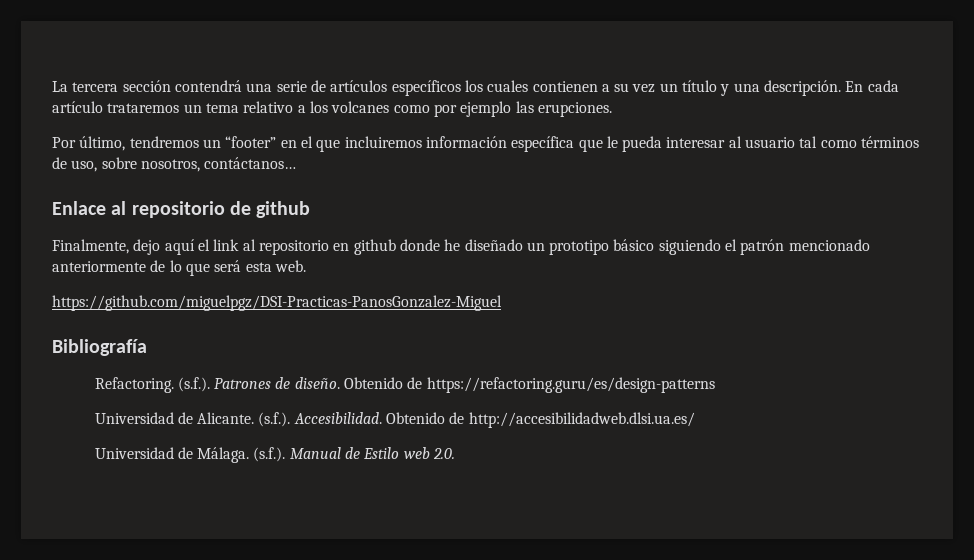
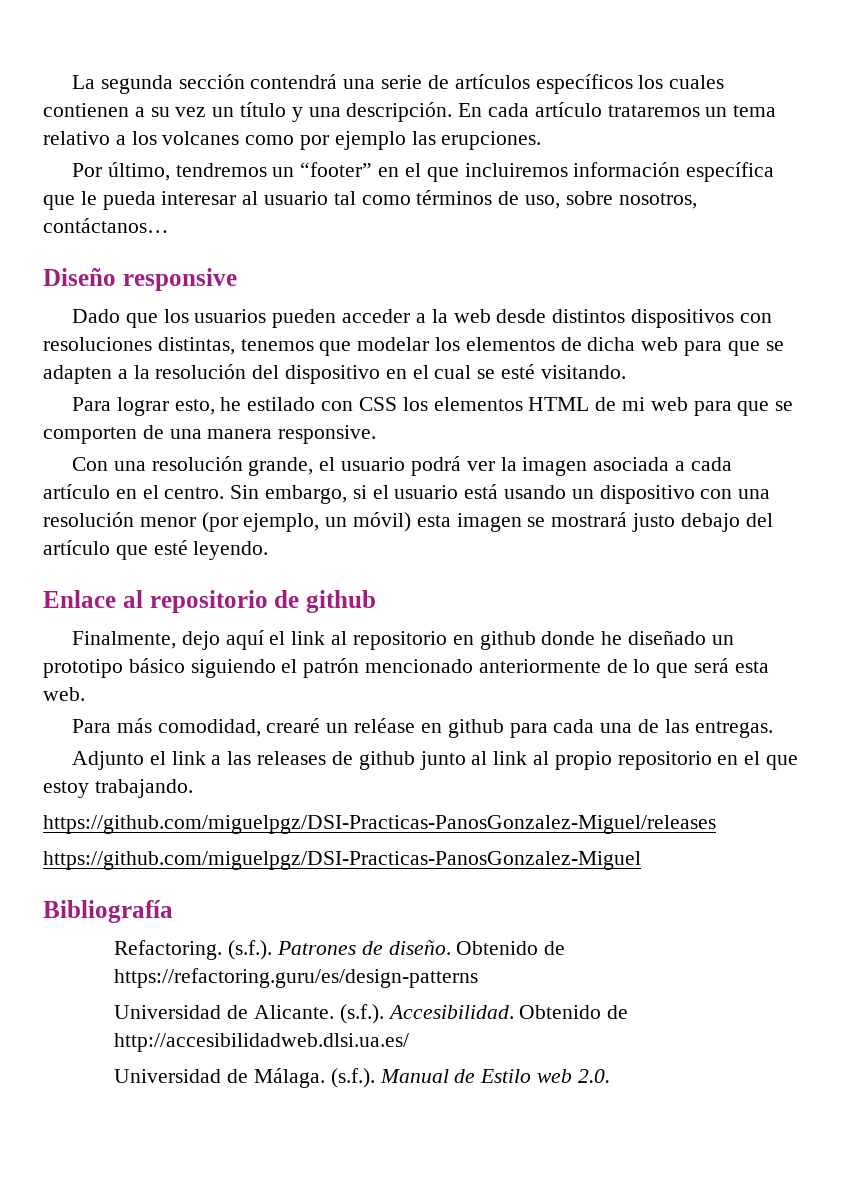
- La tercera sección contendrá una serie de artículos específicos los cuales contienen a su vez un título y una descripción.
+ La segunda sección contendrá una serie de artículos específicos los cuales contienen a su vez un título y una descripción.
+ Diseño responsive
+ Dado que los usuarios pueden acceder a la web desde distintos dispositivos con resoluciones distintas, tenemos que modelar los elementos de dicha web para que se adapten a la resolución del dispositivo en el cual se esté visitando.
+ Para lograr esto, he estilado con CSS los elementos HTML de mi web para que se comporten de una manera responsive.
+ Con una resolución grande, el usuario podrá ver la imagen asociada a cada artículo en el centro. Sin embargo, si el usuario está usando un dispositivo con una resolución menor (por ejemplo, un móvil) esta imagen se mostrará justo debajo del artículo que esté leyendo.
+ Para más comodidad, crearé un reléase en github para cada una de las entregas.
+ Adjunto el link a las releases de github junto al link al propio repositorio en el que estoy trabajando.
+ https://github.com/miguelpgz/DSI-Practicas-PanosGonzalez-Miguel/releases

